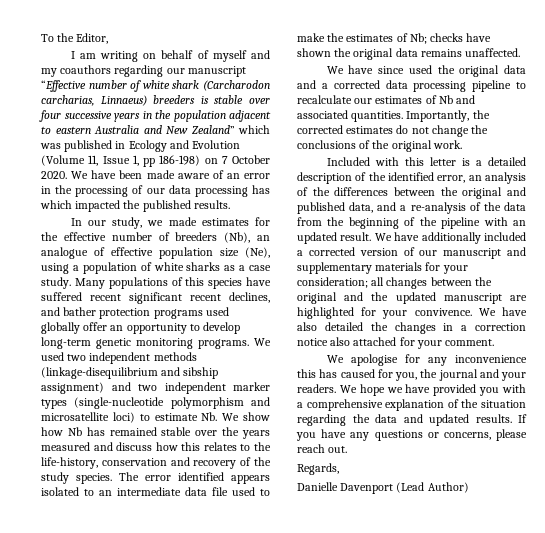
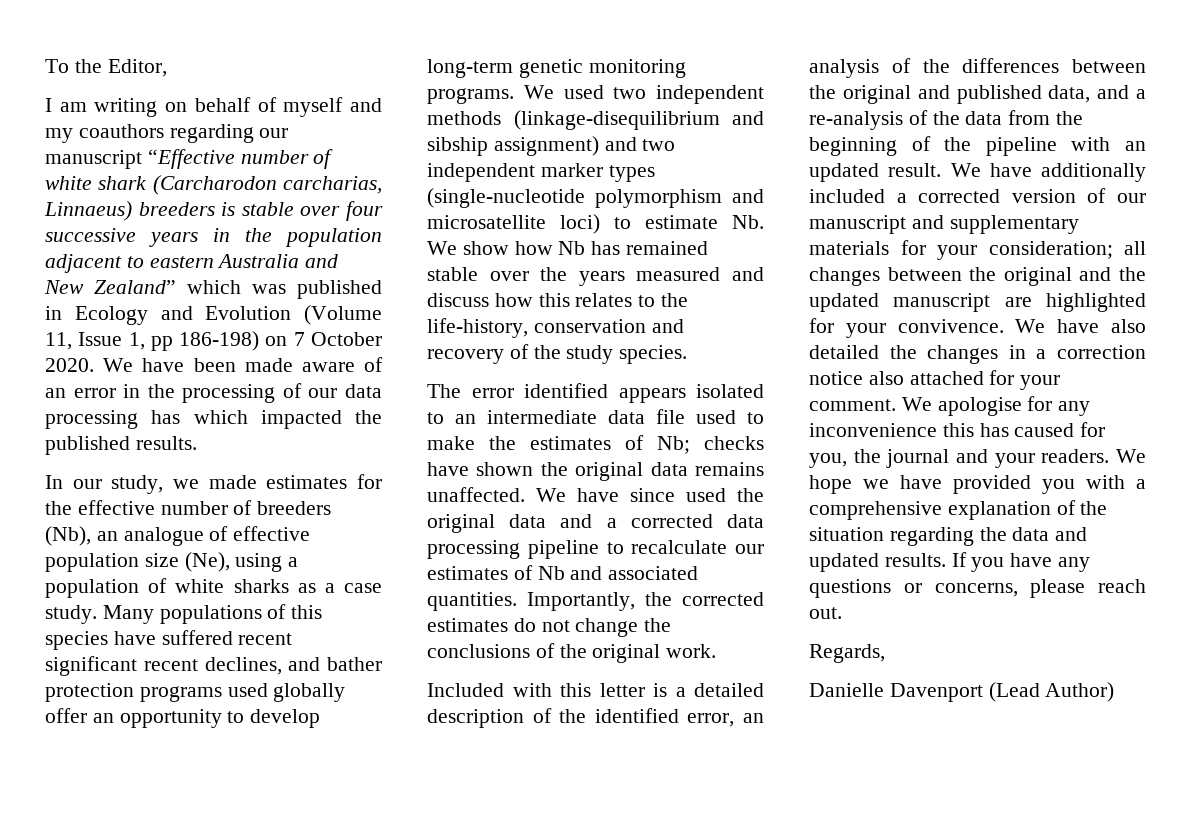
- We used two independent methods (linkage-disequilibrium and sibship assignment) and two independent marker types (single-nucleotide polymorphism and microsatellite loci) to estimate Nb. We show how Nb has remained stable over the years measured and discuss how this relates to the life-history, conservation and recovery of the study species. The error identified appears isolated to an intermediate data file used to make the estimates of Nb;
+ We used two independent methods (linkage-disequilibrium and sibship assignment) and two independent marker types (single-nucleotide polymorphism and microsatellite loci) to estimate Nb. We show how Nb has remained stable over the years measured and discuss how this relates to the life-history, conservation and recovery of the study species.
+ The error identified appears isolated to an intermediate data file used to make the estimates of Nb;
- checks have shown the original data remains unaffected.
- We have since used the original data and a corrected data processing pipeline to recalculate our estimates of Nb and associated quantities.
+ checks have shown the original data remains unaffected. We have since used the original data and a corrected data processing pipeline to recalculate our estimates of Nb and associated quantities.
- We have also detailed the changes in a correction notice also attached for your comment.
- We apologise for any inconvenience this has caused for you, the journal and your readers.
+ We have also detailed the changes in a correction notice also attached for your comment. We apologise for any inconvenience this has caused for you, the journal and your readers.

